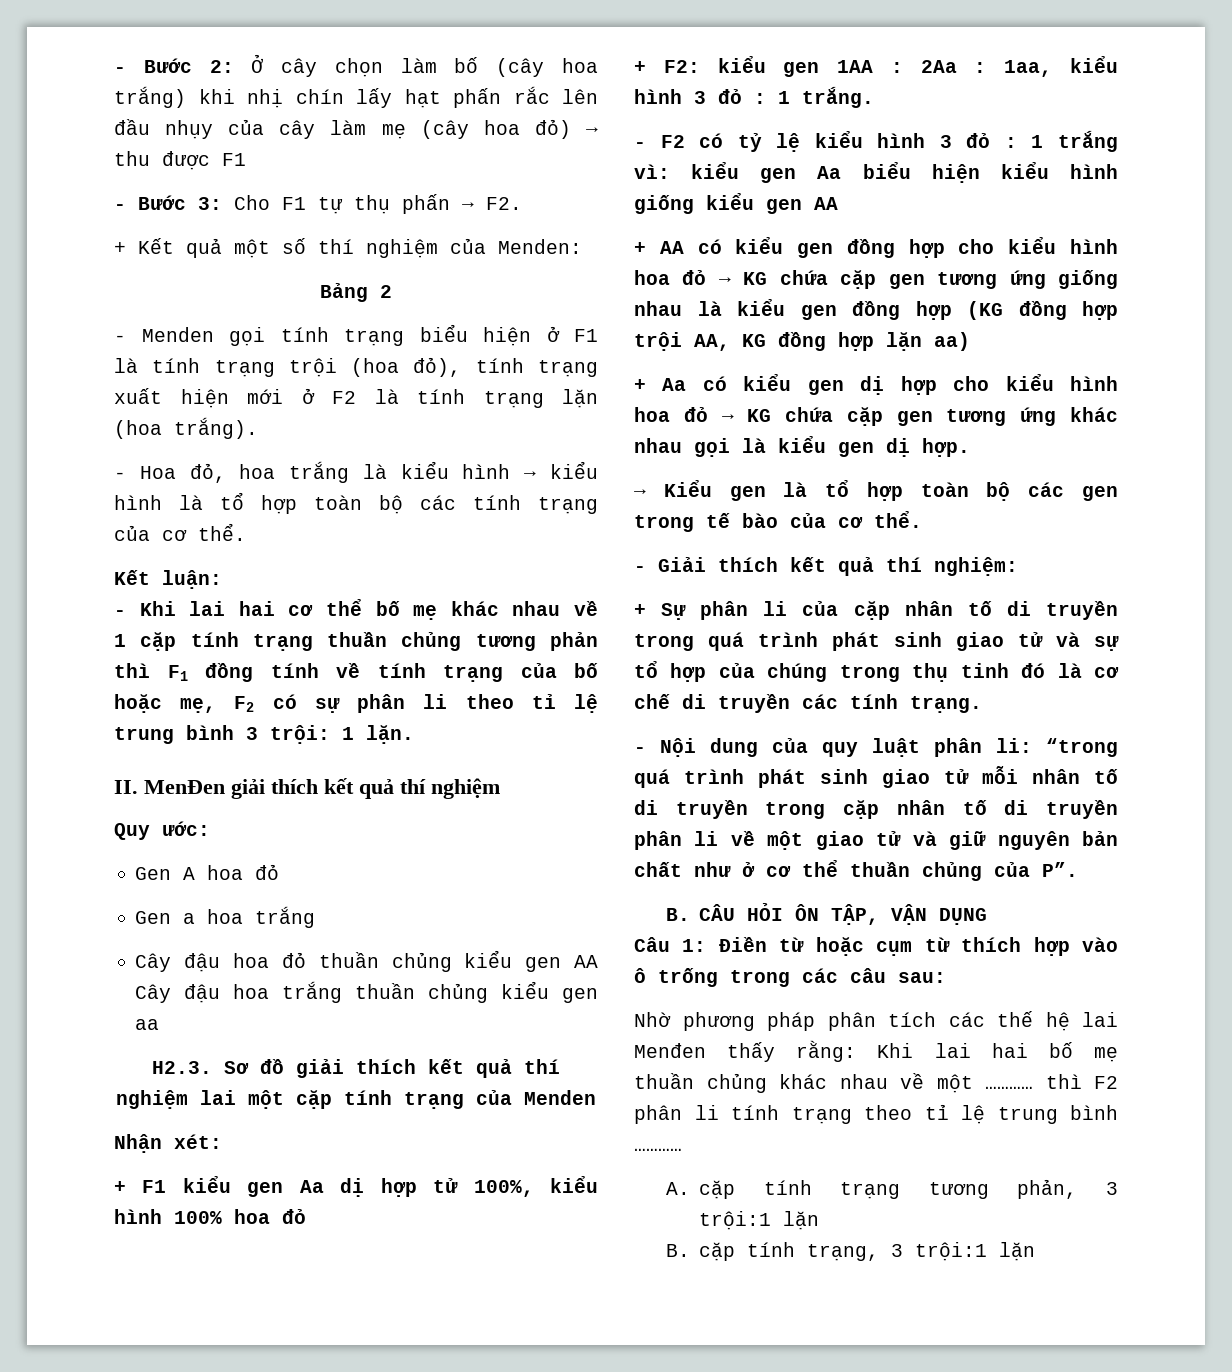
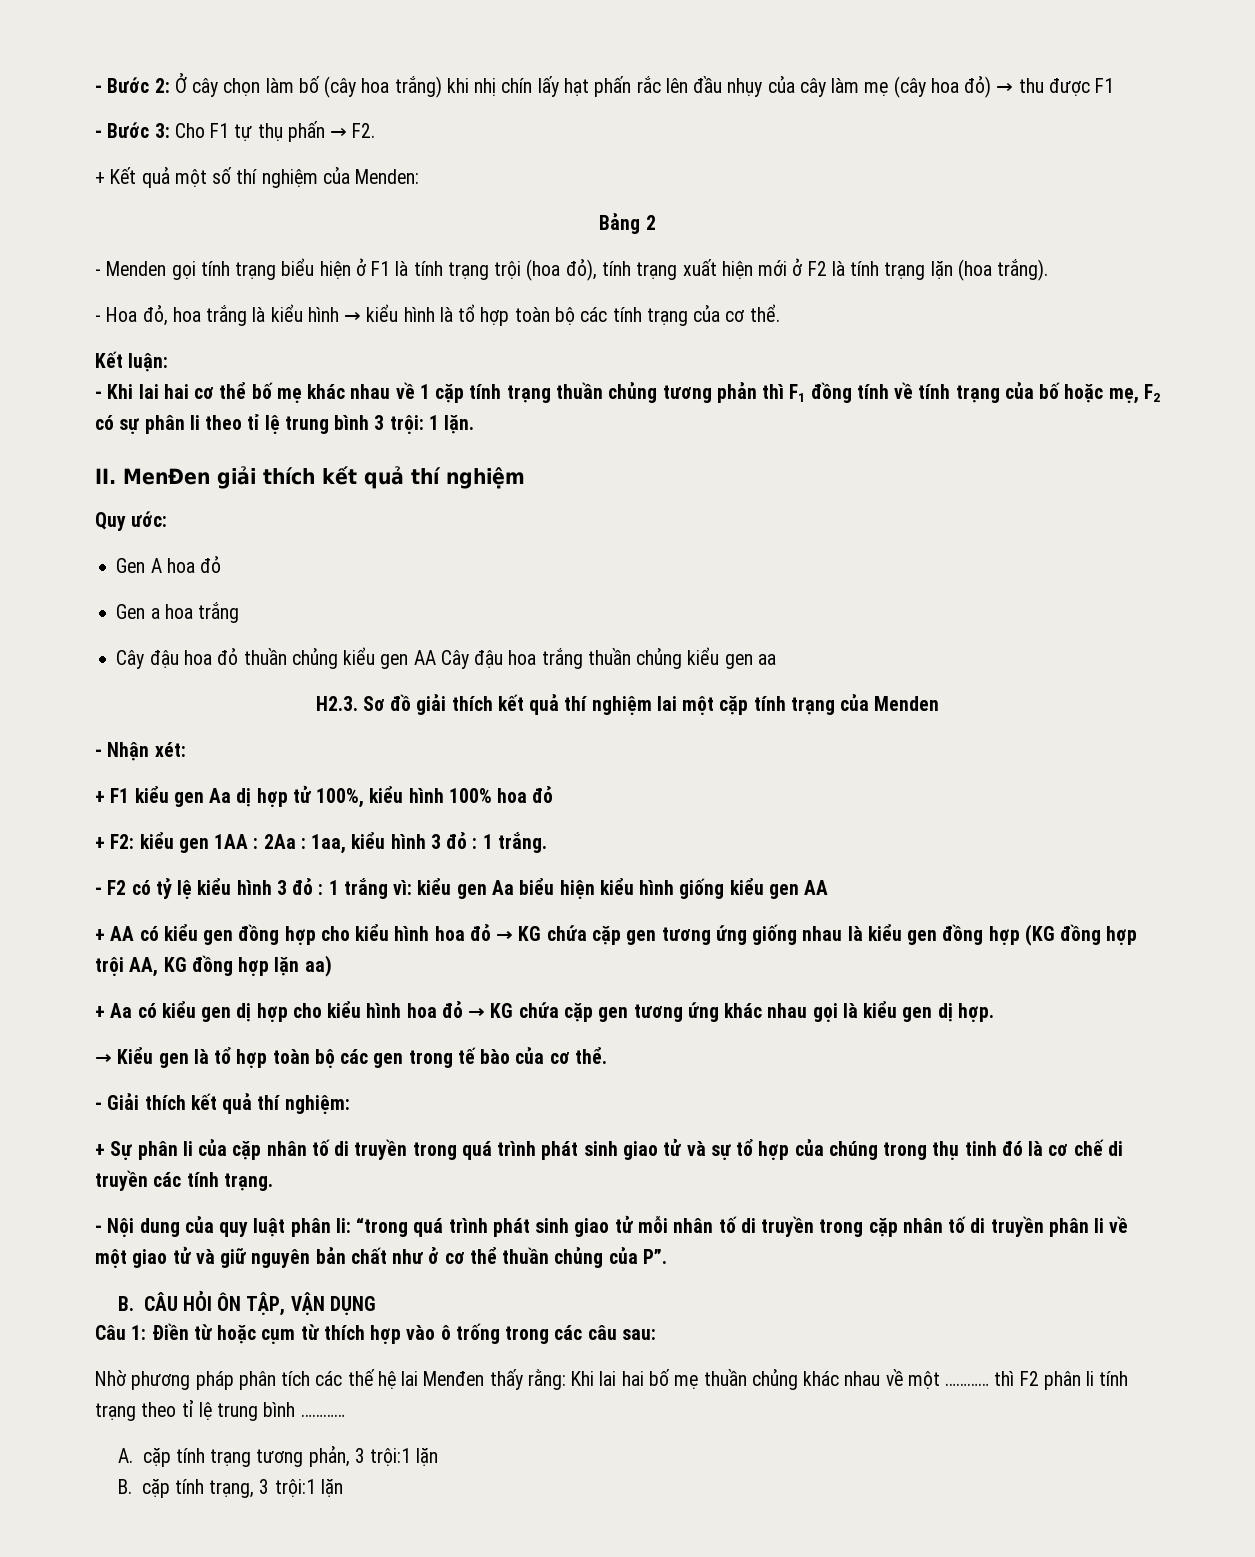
- Nhận xét:
+ - Nhận xét:

